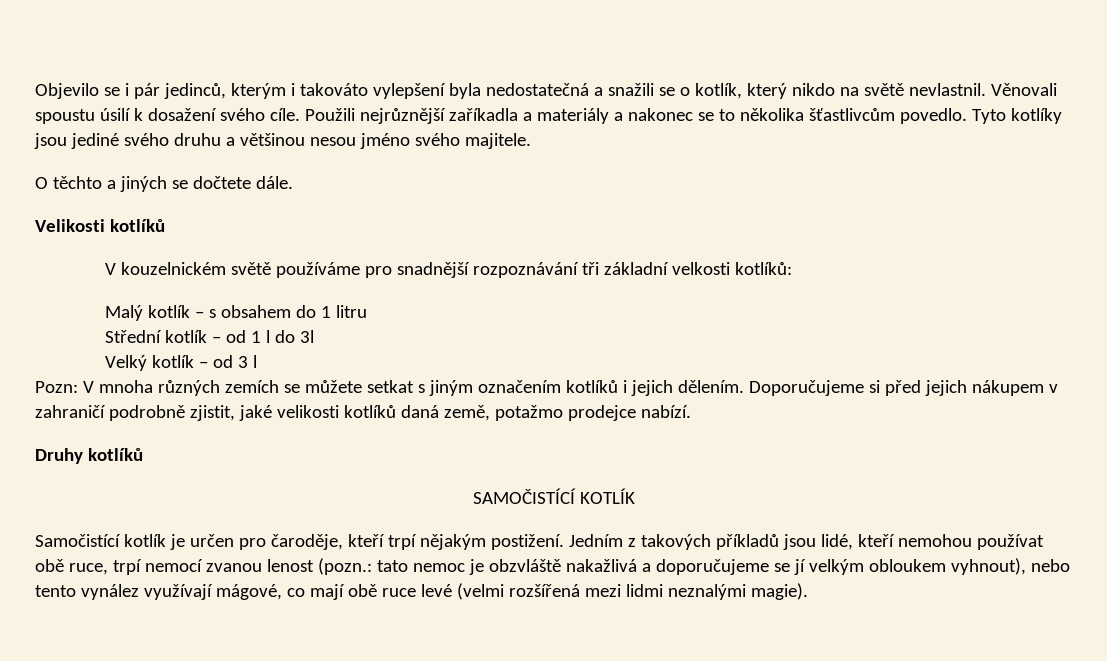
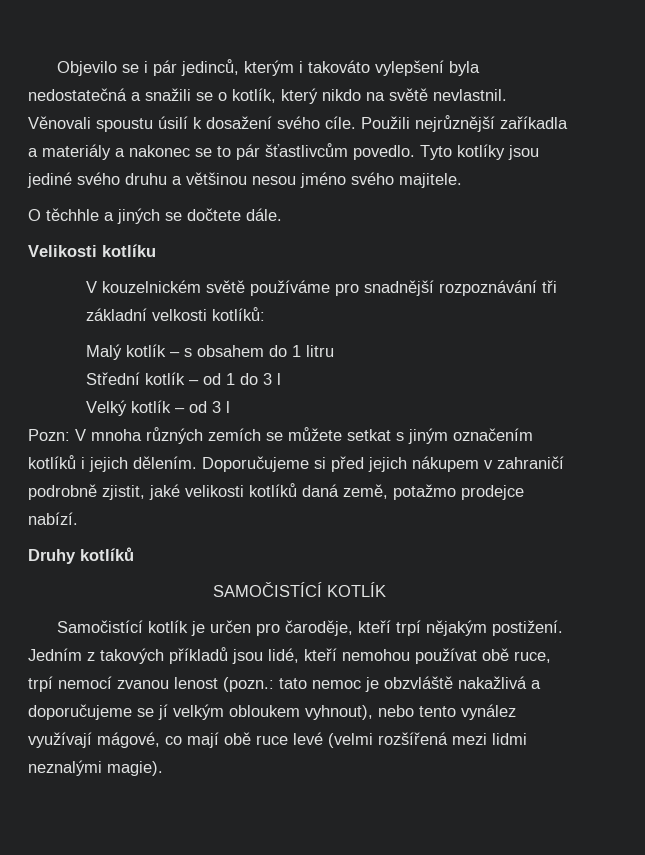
- Použili nejrůznější zaříkadla a materiály a nakonec se to několika šťastlivcům povedlo.
+ Použili nejrůznější zaříkadla a materiály a nakonec se to pár šťastlivcům povedlo.
- O těchto a jiných se dočtete dále.
+ O těchhle a jiných se dočtete dále.
- Velikosti kotlíků
+ Velikosti kotlíku
- Střední kotlík – od 1 l do 3l
+ Střední kotlík – od 1 do 3 l

